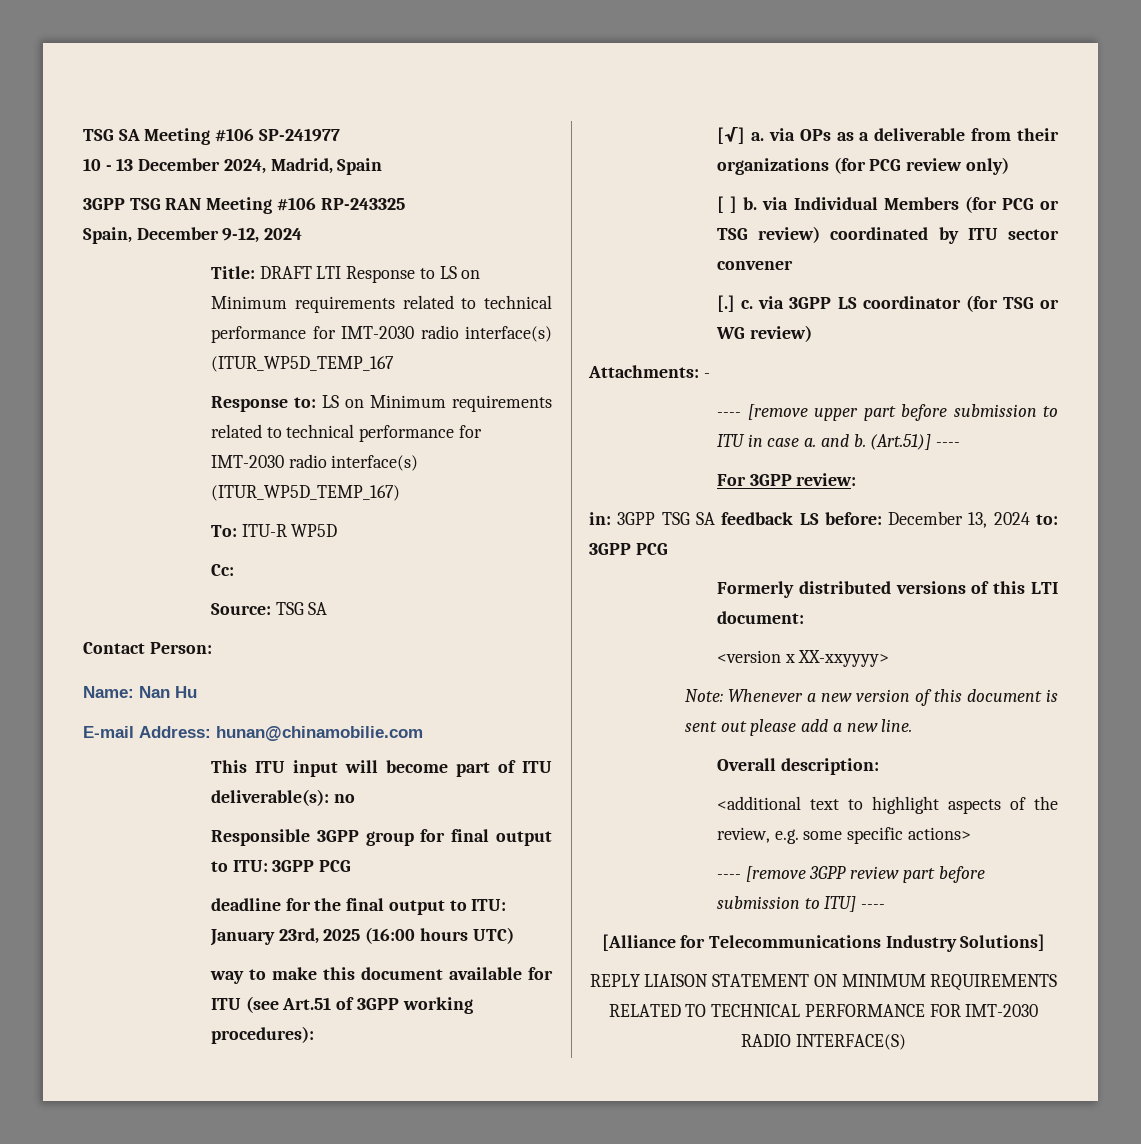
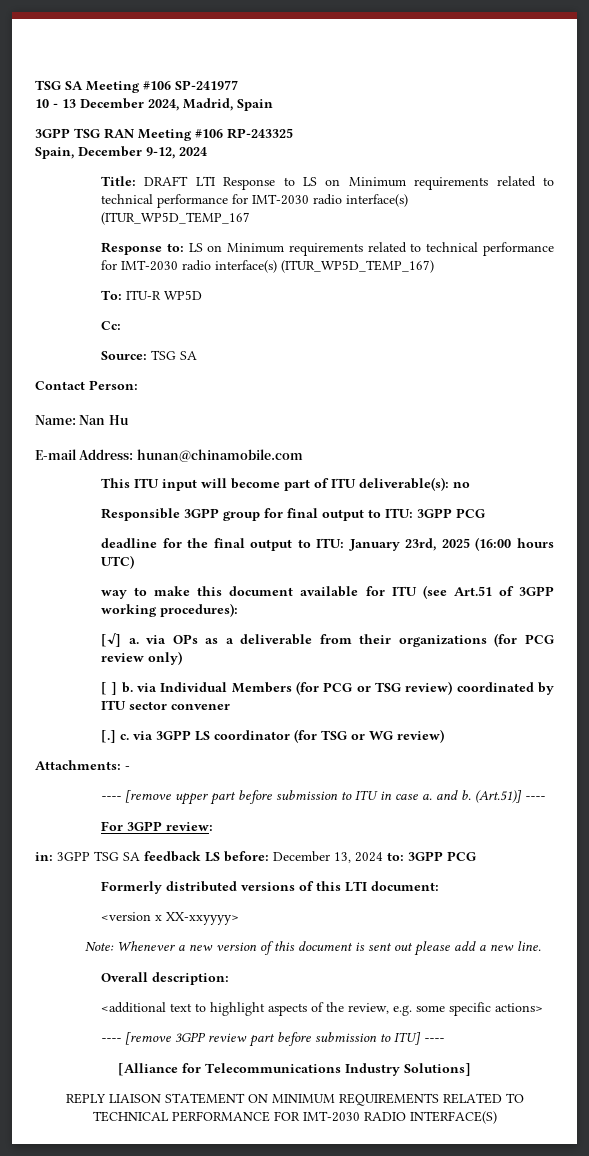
- E-mail Address: hunan@chinamobilie.com
+ E-mail Address: hunan@chinamobile.com

